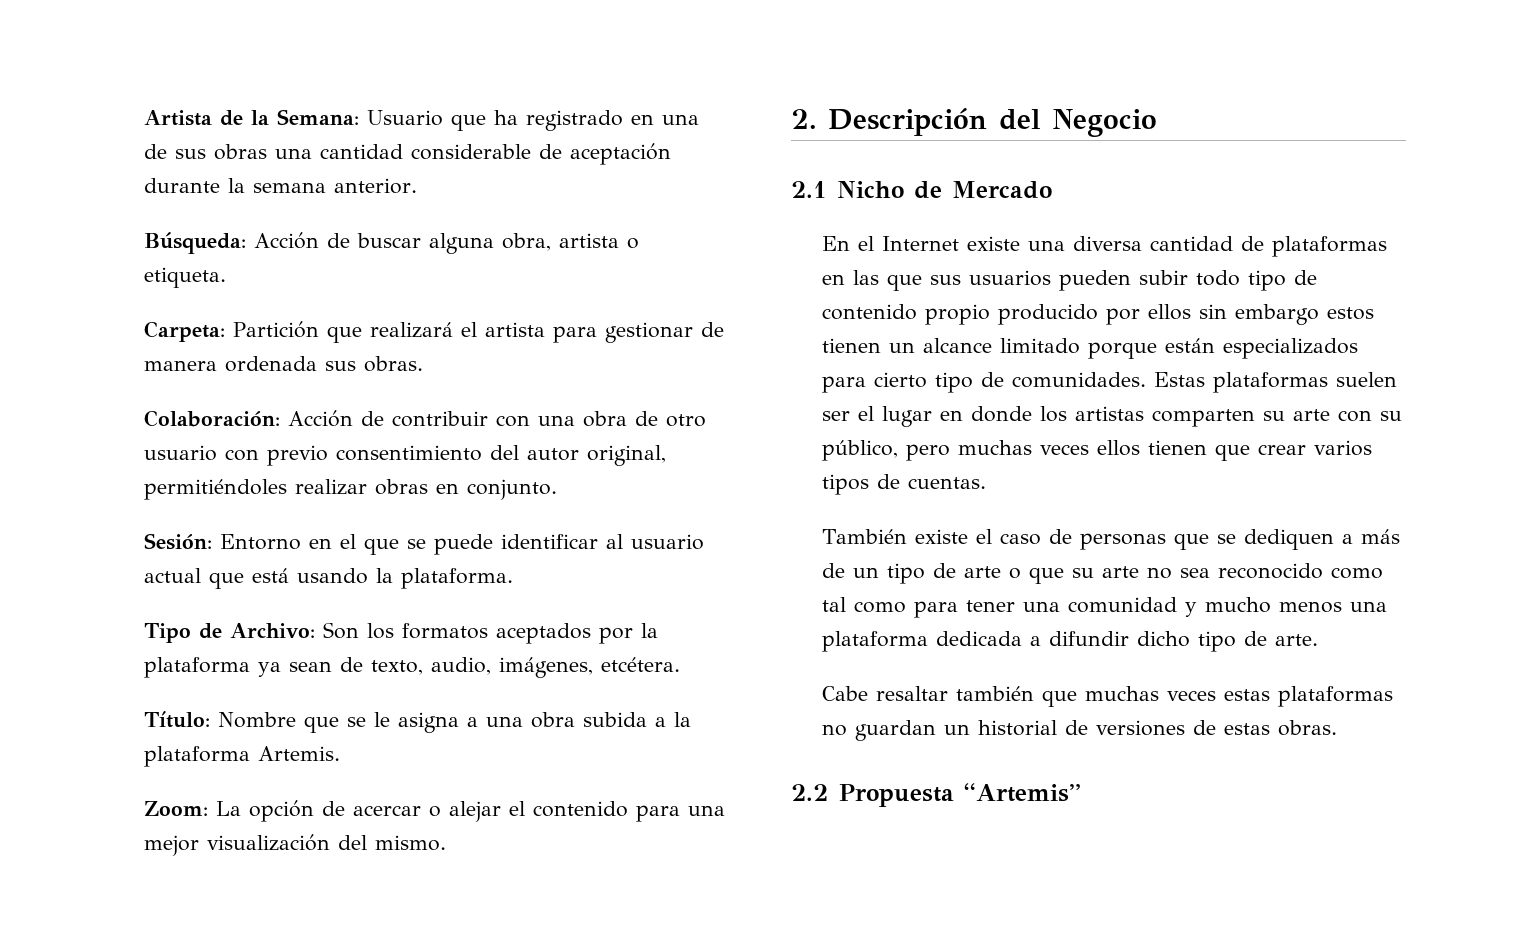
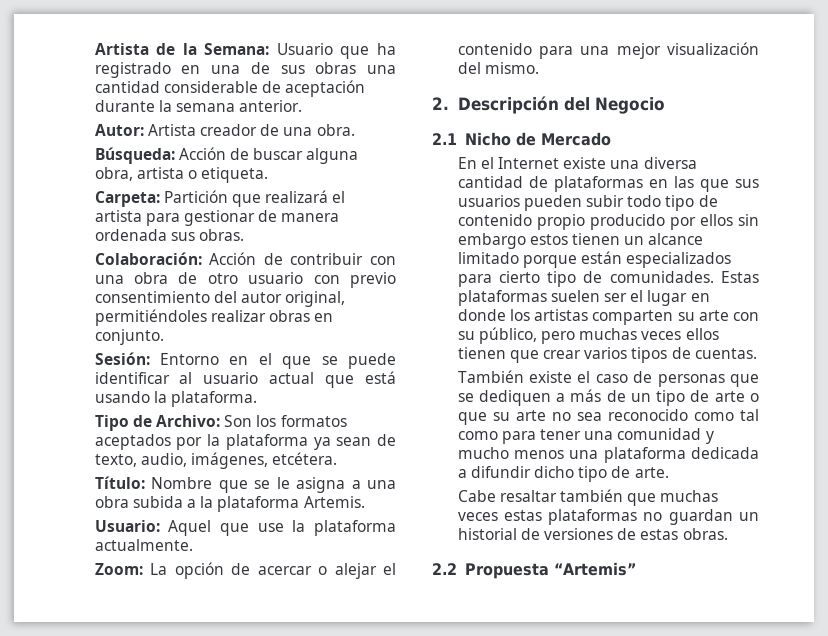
+ Autor: Artista creador de una obra.
+ Usuario: Aquel que use la plataforma actualmente.

